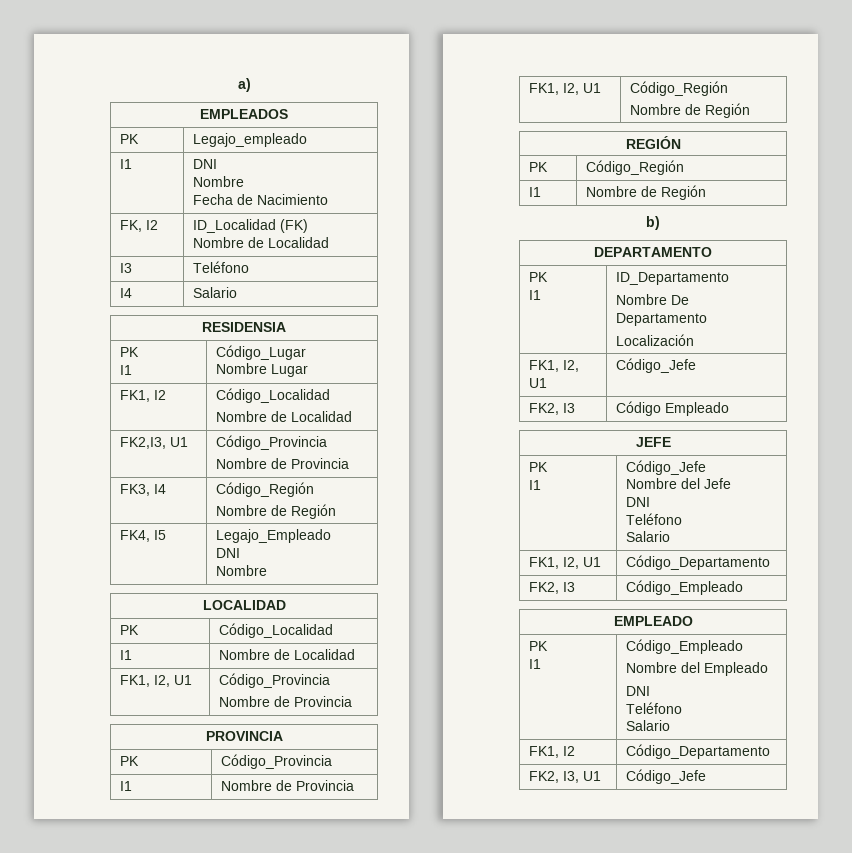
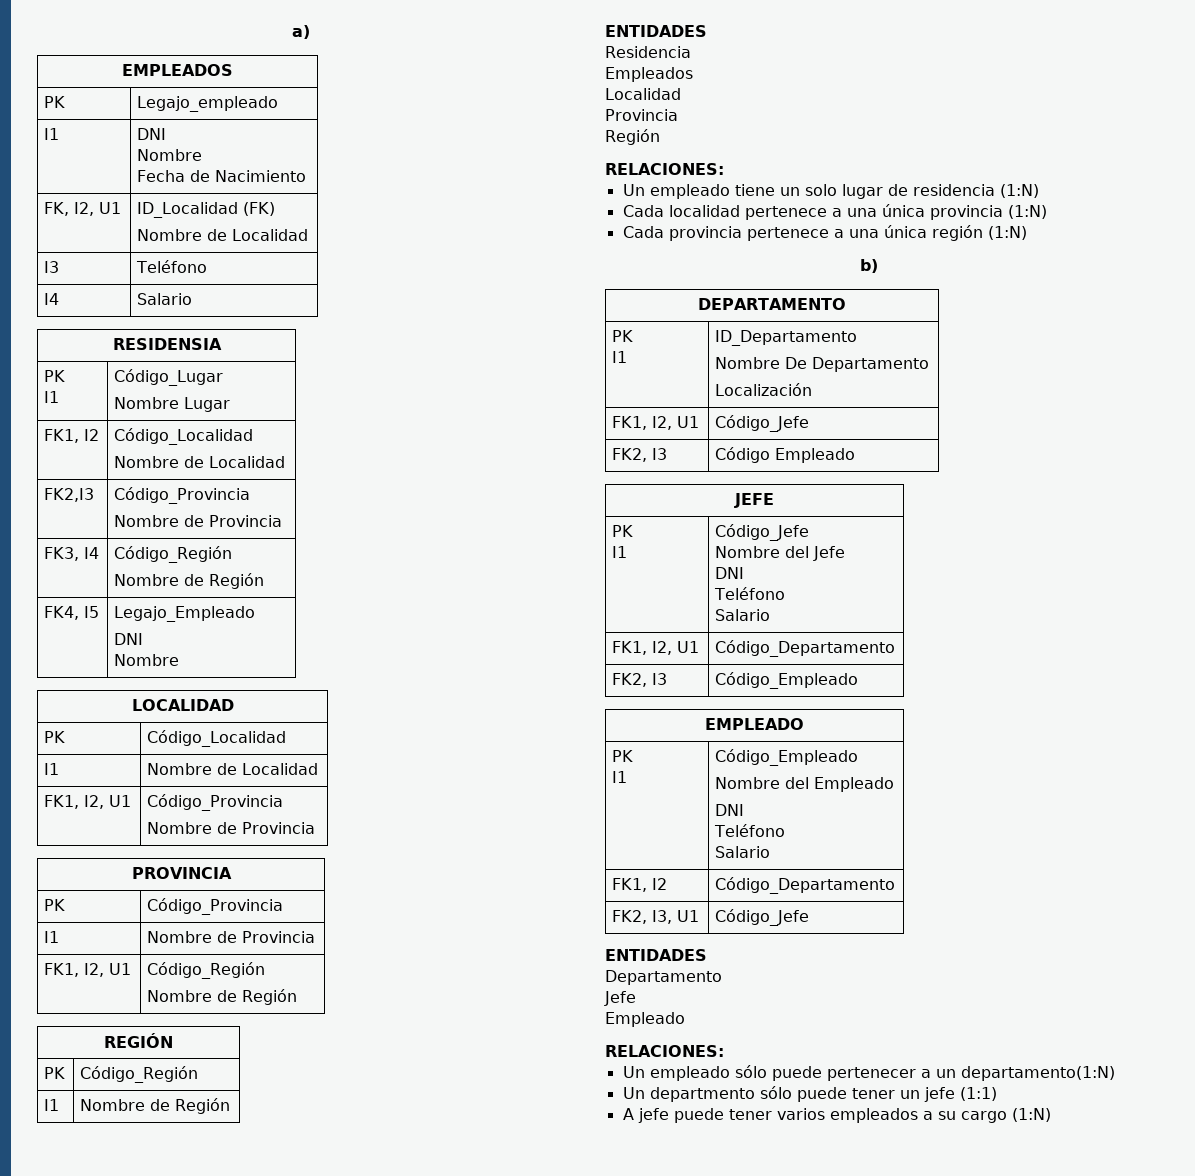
- FK, I2 | ID_Localidad (FK)
+ FK, I2, U1 | ID_Localidad (FK)
- FK2,I3, U1 | Código_Provincia
+ FK2,I3 | Código_Provincia
  I1 | Nombre de Región
+ ENTIDADES
+ Residencia
+ Empleados
+ Localidad
+ Provincia
+ Región
+ RELACIONES:
+ Un empleado tiene un solo lugar de residencia (1:N)
+ Cada localidad pertenece a una única provincia (1:N)
+ Cada provincia pertenece a una única región (1:N)
  FK2, I3, U1 | Código_Jefe
+ ENTIDADES
+ Departamento
+ Jefe
+ Empleado
+ RELACIONES:
+ Un empleado sólo puede pertenecer a un departamento(1:N)
+ Un departmento sólo puede tener un jefe (1:1)
+ A jefe puede tener varios empleados a su cargo (1:N)

